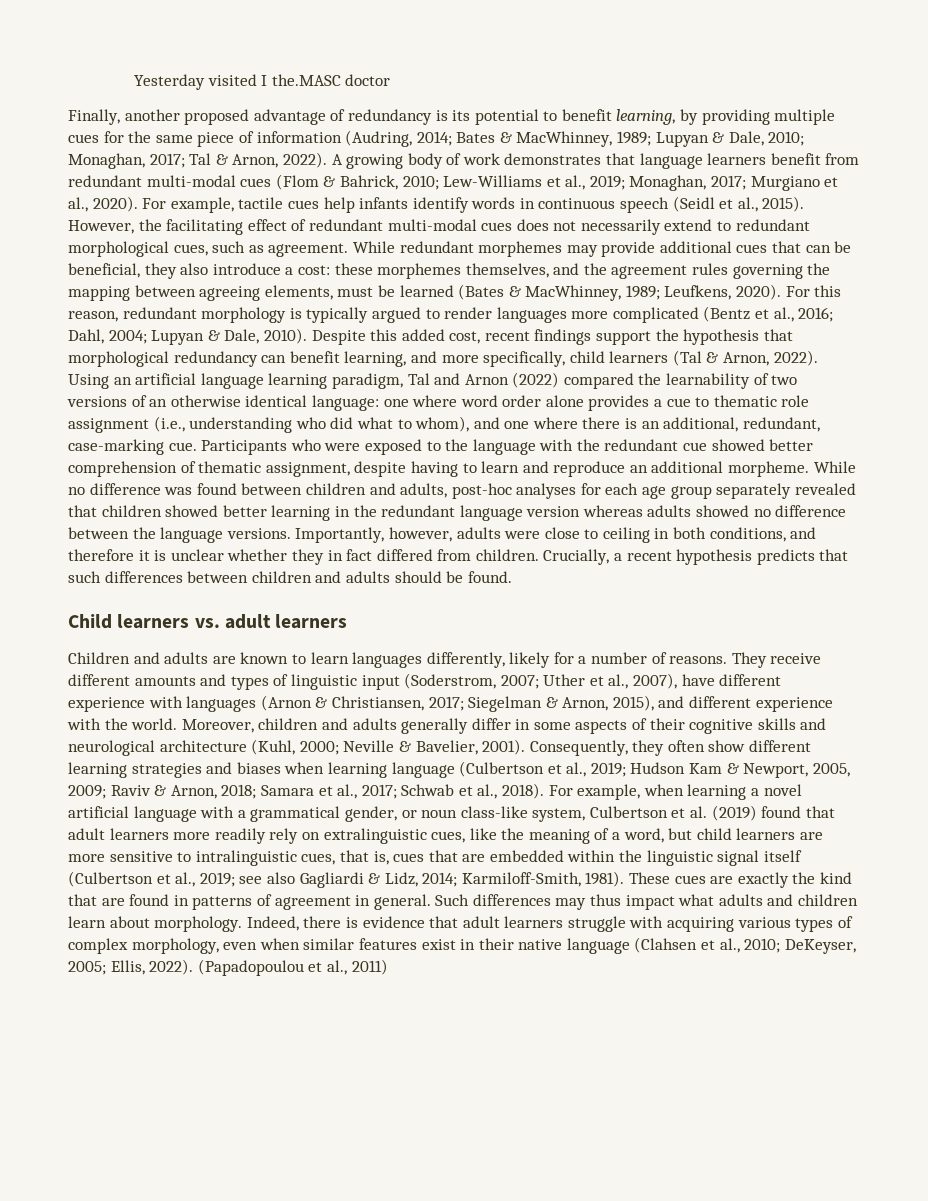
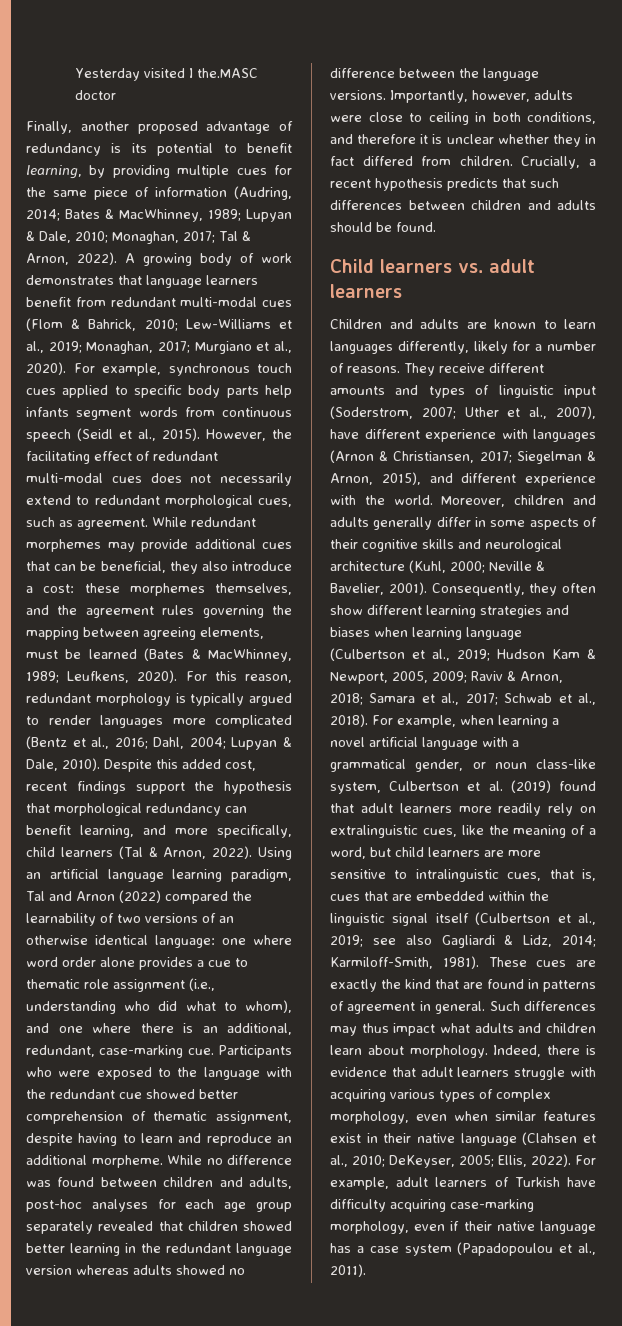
- For example, tactile cues help infants identify words in continuous speech (Seidl et al., 2015).
+ For example, synchronous touch cues applied to specific body parts help infants segment words from continuous speech (Seidl et al., 2015).
- (Papadopoulou et al., 2011)
+ For example, adult learners of Turkish have difficulty acquiring case-marking morphology, even if their native language has a case system (Papadopoulou et al., 2011).

